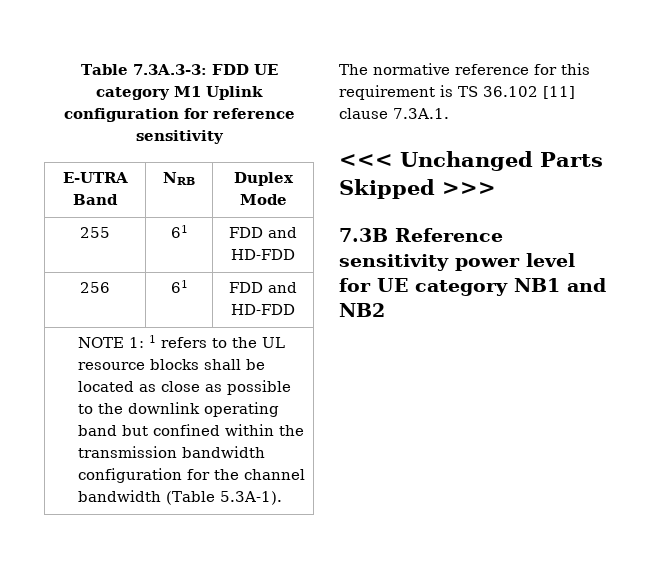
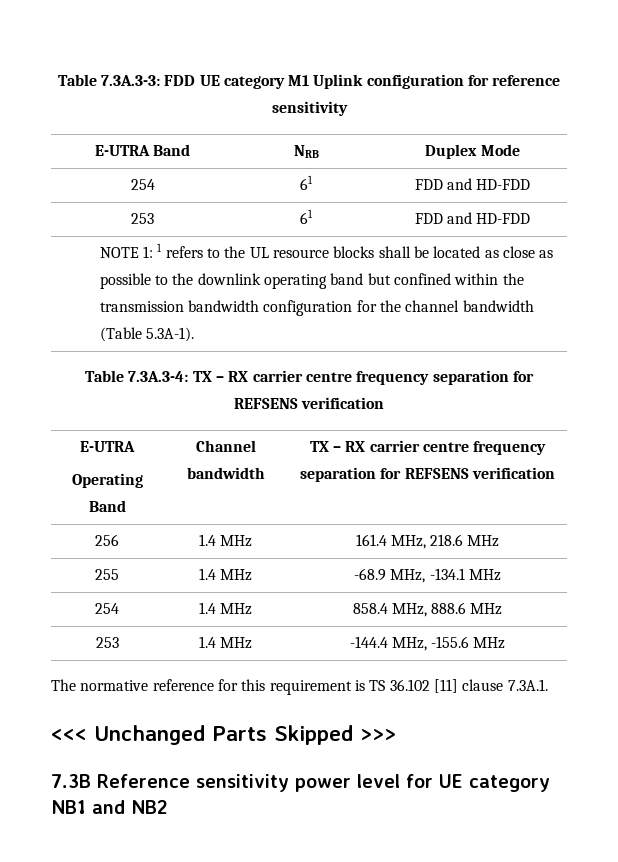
- 255 | 61 | FDD and HD-FDD
- 256 | 61 | FDD and HD-FDD
+ 254 | 61 | FDD and HD-FDD
+ 253 | 61 | FDD and HD-FDD
+ Table 7.3A.3-4: TX – RX carrier centre frequency separation for REFSENS verification
+ E-UTRA
+ Operating Band | Channel bandwidth | TX – RX carrier centre frequency separation for REFSENS verification
+ 256 | 1.4 MHz | 161.4 MHz, 218.6 MHz
+ 255 | 1.4 MHz | -68.9 MHz, -134.1 MHz
+ 254 | 1.4 MHz | 858.4 MHz, 888.6 MHz
+ 253 | 1.4 MHz | -144.4 MHz, -155.6 MHz

